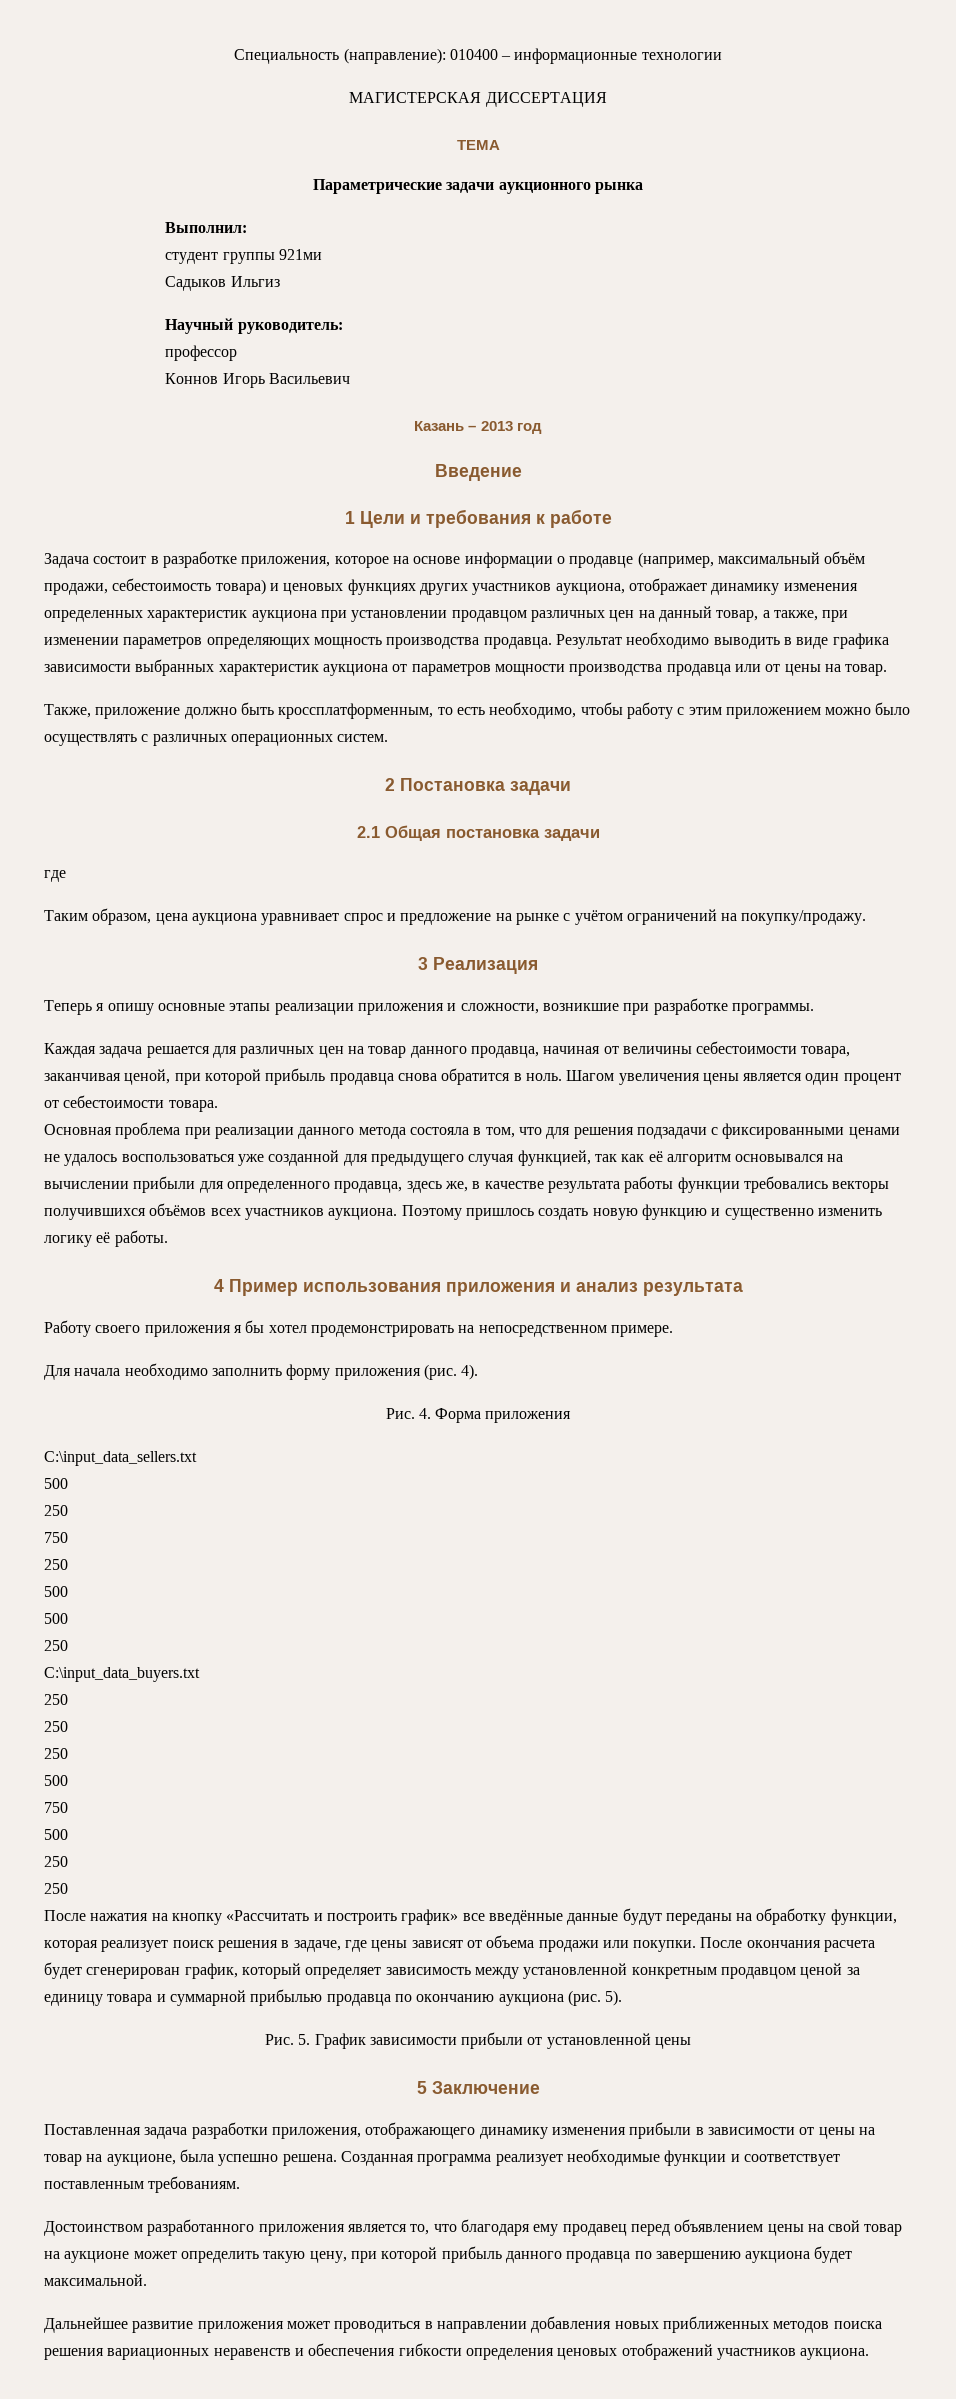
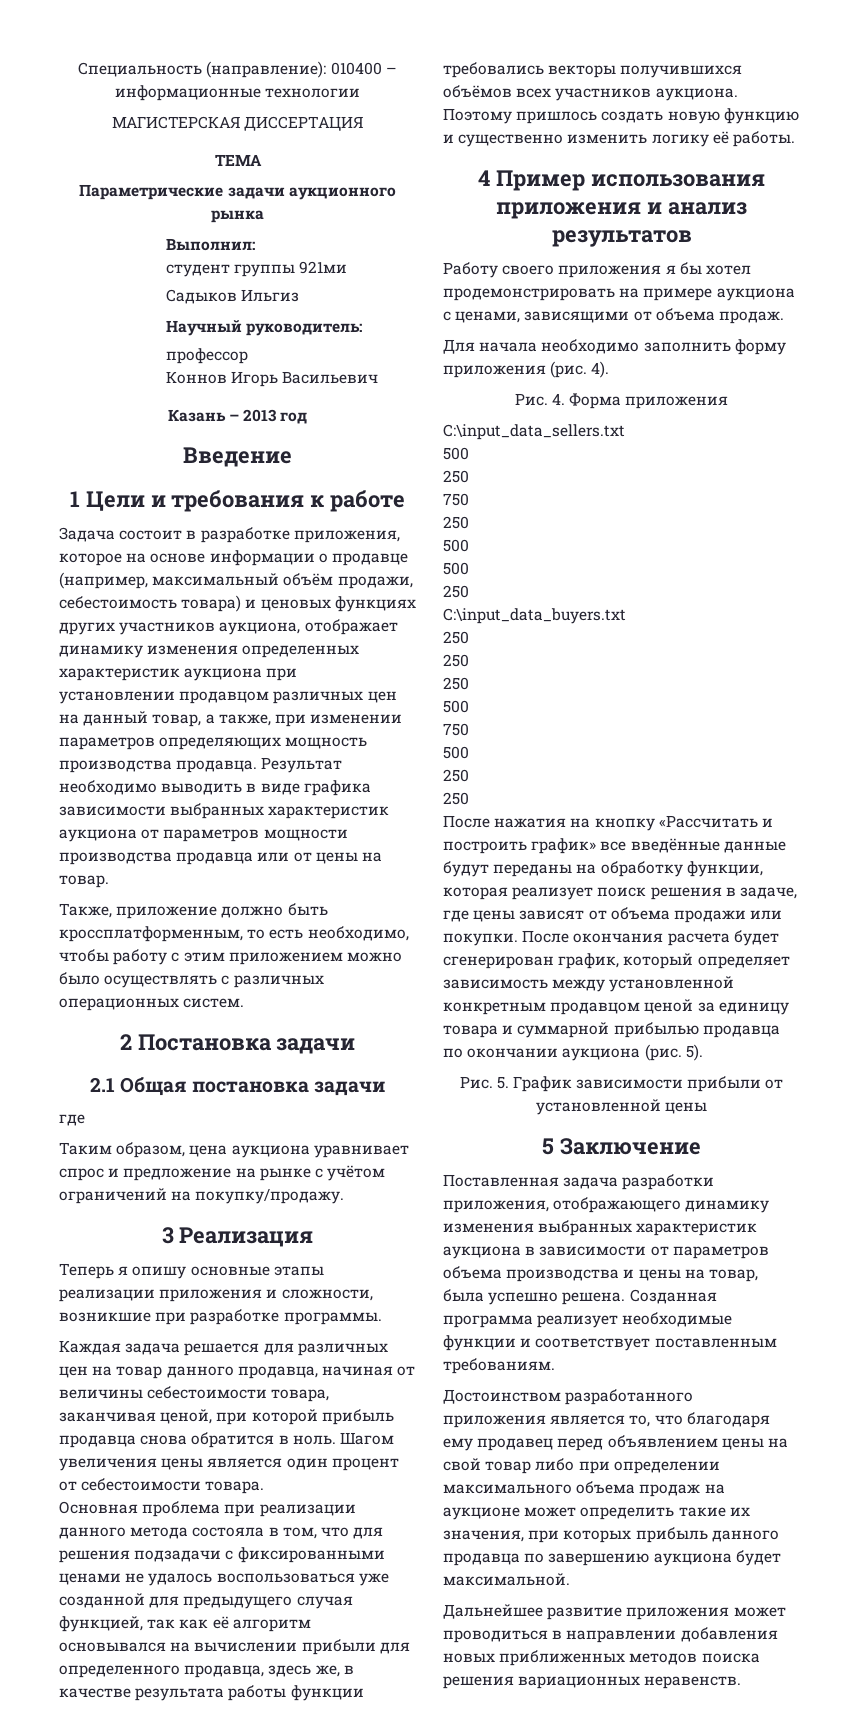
- 4 Пример использования приложения и анализ результата
+ 4 Пример использования приложения и анализ результатов
- Работу своего приложения я бы хотел продемонстрировать на непосредственном примере.
+ Работу своего приложения я бы хотел продемонстрировать на примере аукциона с ценами, зависящими от объема продаж.
- После окончания расчета будет сгенерирован график, который определяет зависимость между установленной конкретным продавцом ценой за единицу товара и суммарной прибылью продавца по окончанию аукциона (рис.
+ После окончания расчета будет сгенерирован график, который определяет зависимость между установленной конкретным продавцом ценой за единицу товара и суммарной прибылью продавца по окончании аукциона (рис.
- Поставленная задача разработки приложения, отображающего динамику изменения прибыли в зависимости от цены на товар на аукционе, была успешно решена.
+ Поставленная задача разработки приложения, отображающего динамику изменения выбранных характеристик аукциона в зависимости от параметров объема производства и цены на товар, была успешно решена.
- Достоинством разработанного приложения является то, что благодаря ему продавец перед объявлением цены на свой товар на аукционе может определить такую цену, при которой прибыль данного продавца по завершению аукциона будет максимальной.
+ Достоинством разработанного приложения является то, что благодаря ему продавец перед объявлением цены на свой товар либо при определении максимального объема продаж на аукционе может определить такие их значения, при которых прибыль данного продавца по завершению аукциона будет максимальной.
- Дальнейшее развитие приложения может проводиться в направлении добавления новых приближенных методов поиска решения вариационных неравенств и обеспечения гибкости определения ценовых отображений участников аукциона.
+ Дальнейшее развитие приложения может проводиться в направлении добавления новых приближенных методов поиска решения вариационных неравенств.

